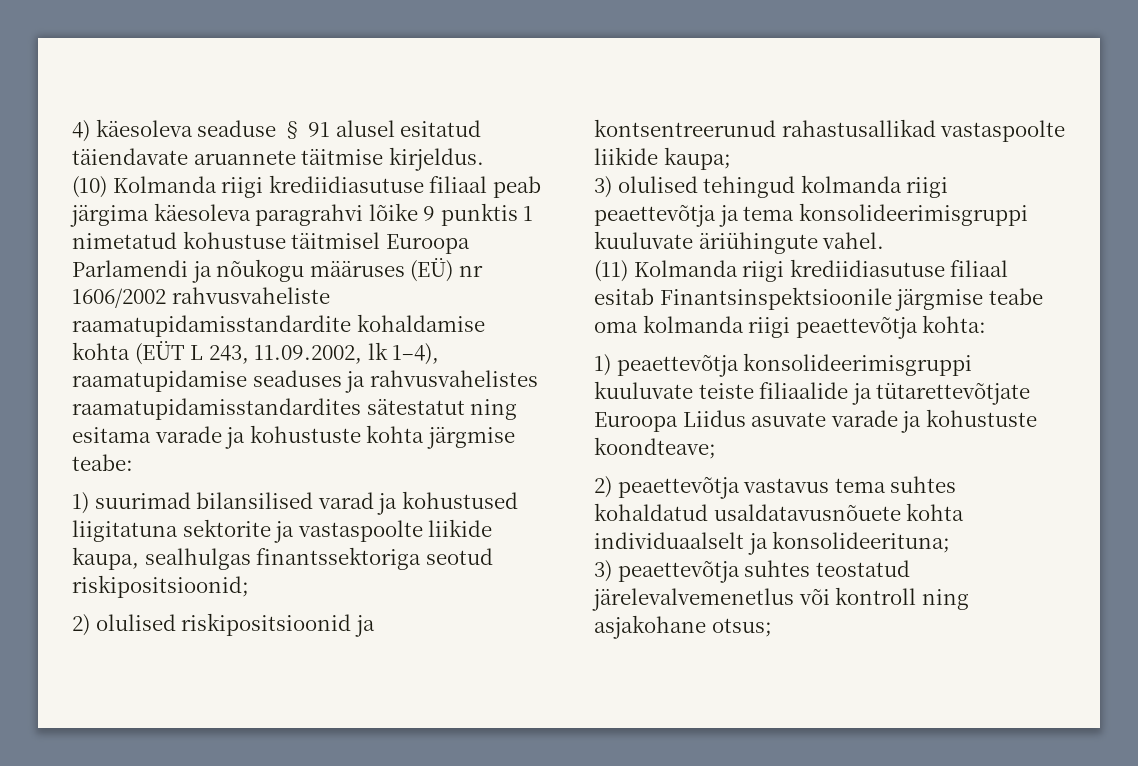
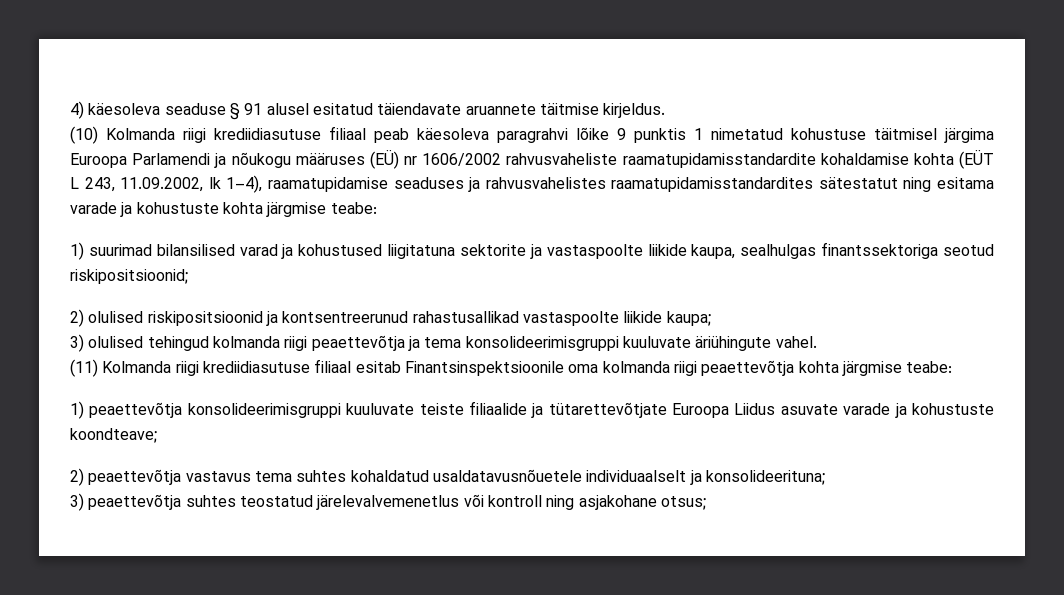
- (10) Kolmanda riigi krediidiasutuse filiaal peab järgima käesoleva paragrahvi lõike 9 punktis 1 nimetatud kohustuse täitmisel Euroopa Parlamendi ja nõukogu määruses (EÜ) nr 1606/2002 rahvusvaheliste raamatupidamisstandardite kohaldamise kohta (EÜT L 243, 11.09.2002, lk 1–4), raamatupidamise seaduses ja rahvusvahelistes raamatupidamisstandardites sätestatut ning esitama varade ja kohustuste kohta järgmise teabe:
+ (10) Kolmanda riigi krediidiasutuse filiaal peab käesoleva paragrahvi lõike 9 punktis 1 nimetatud kohustuse täitmisel järgima Euroopa Parlamendi ja nõukogu määruses (EÜ) nr 1606/2002 rahvusvaheliste raamatupidamisstandardite kohaldamise kohta (EÜT L 243, 11.09.2002, lk 1–4), raamatupidamise seaduses ja rahvusvahelistes raamatupidamisstandardites sätestatut ning esitama varade ja kohustuste kohta järgmise teabe:
- (11) Kolmanda riigi krediidiasutuse filiaal esitab Finantsinspektsioonile järgmise teabe oma kolmanda riigi peaettevõtja kohta:
+ (11) Kolmanda riigi krediidiasutuse filiaal esitab Finantsinspektsioonile oma kolmanda riigi peaettevõtja kohta järgmise teabe:
- 2) peaettevõtja vastavus tema suhtes kohaldatud usaldatavusnõuete kohta individuaalselt ja konsolideerituna;
+ 2) peaettevõtja vastavus tema suhtes kohaldatud usaldatavusnõuetele individuaalselt ja konsolideerituna;

